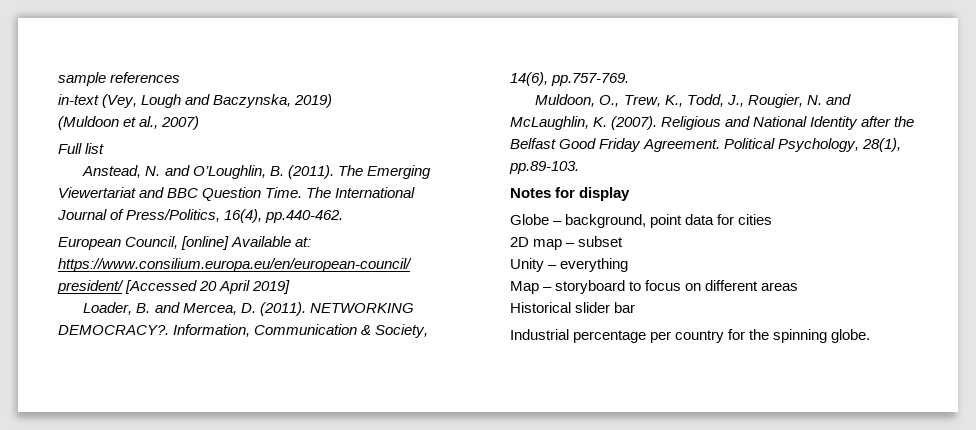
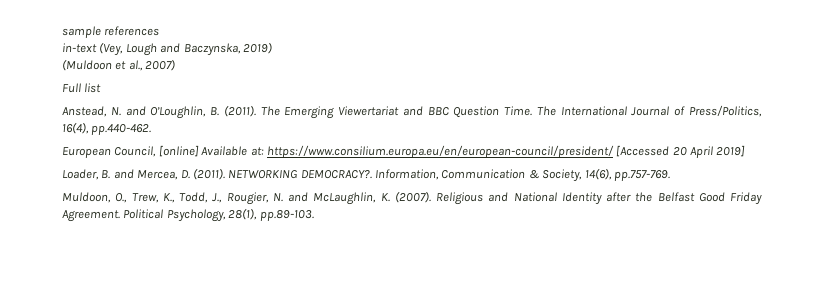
- Notes for display
- Globe – background, point data for cities
- 2D map – subset
- Unity – everything
- Map – storyboard to focus on different areas
- Historical slider bar
- Industrial percentage per country for the spinning globe.

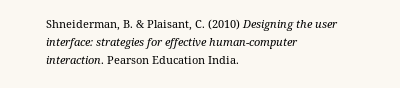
- sample references
- in-text (Vey, Lough and Baczynska, 2019)
- (Muldoon et al., 2007)
- Full list
- Anstead, N. and O’Loughlin, B. (2011). The Emerging Viewertariat and BBC Question Time. The International Journal of Press/Politics, 16(4), pp.440-462.
- European Council, [online] Available at: https://www.consilium.europa.eu/en/european-council/president/ [Accessed 20 April 2019]
- Loader, B. and Mercea, D. (2011). NETWORKING DEMOCRACY?. Information, Communication & Society, 14(6), pp.757-769.
- Muldoon, O., Trew, K., Todd, J., Rougier, N. and McLaughlin, K. (2007). Religious and National Identity after the Belfast Good Friday Agreement. Political Psychology, 28(1), pp.89-103.
+ Shneiderman, B. & Plaisant, C. (2010) Designing the user interface: strategies for effective human-computer interaction. Pearson Education India.

